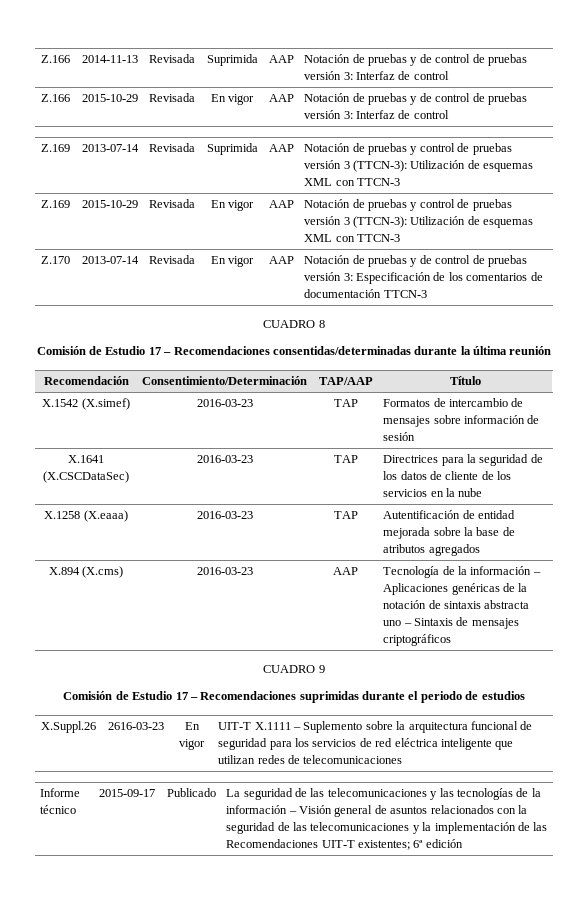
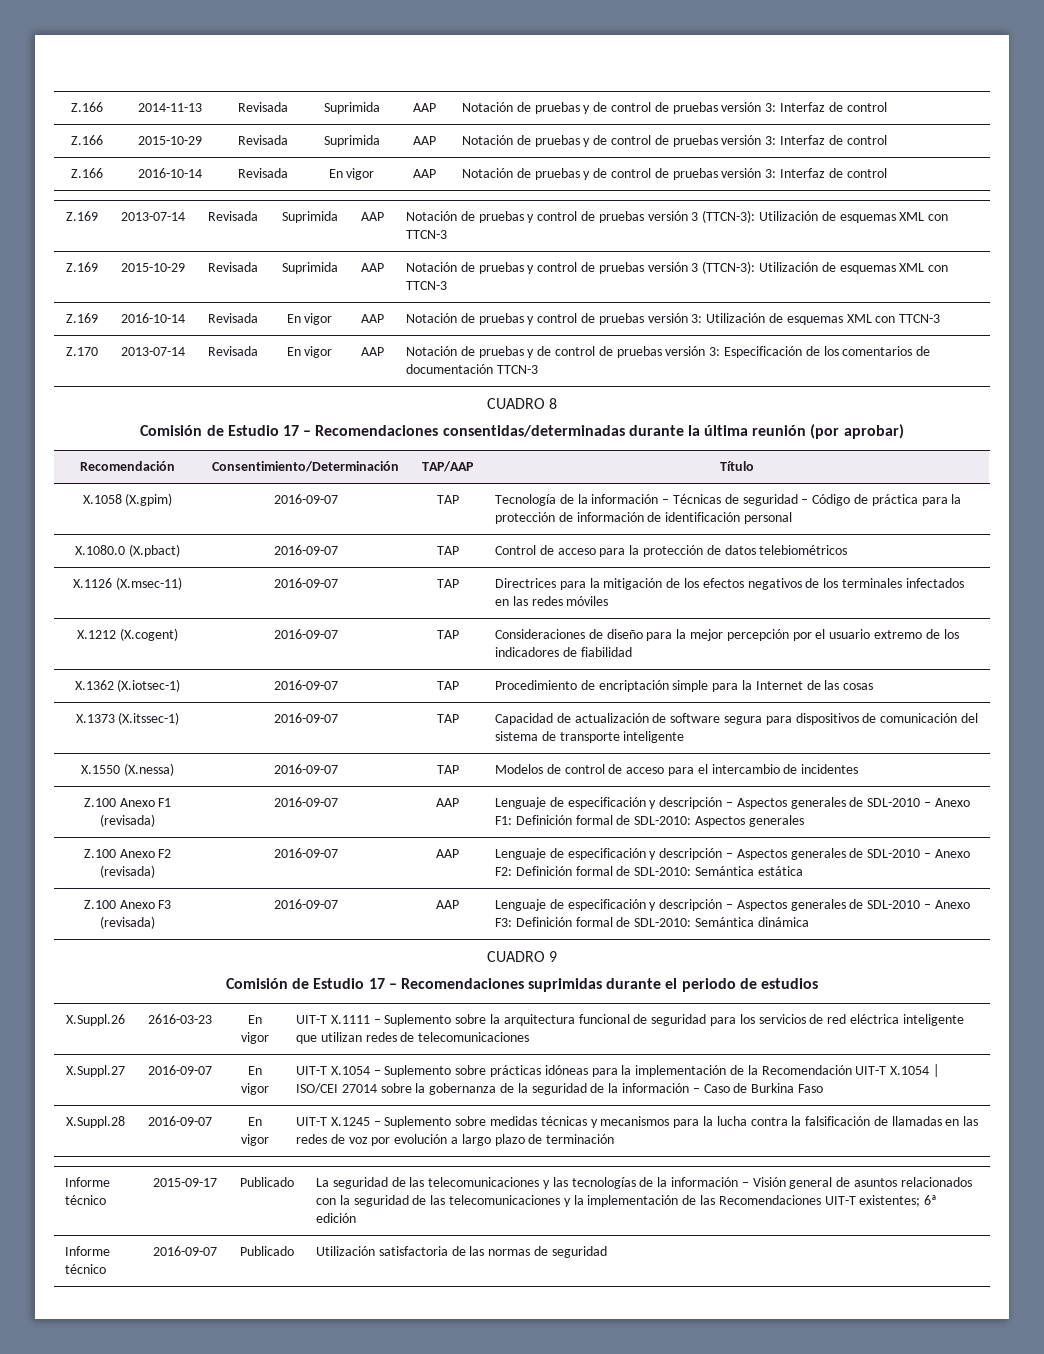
- Z.166 | 2015-10-29 | Revisada | En vigor | AAP | Notación de pruebas y de control de pruebas versión 3: Interfaz de control
+ Z.166 | 2015-10-29 | Revisada | Suprimida | AAP | Notación de pruebas y de control de pruebas versión 3: Interfaz de control
+ Z.166 | 2016-10-14 | Revisada | En vigor | AAP | Notación de pruebas y de control de pruebas versión 3: Interfaz de control
- Z.169 | 2015-10-29 | Revisada | En vigor | AAP | Notación de pruebas y control de pruebas versión 3 (TTCN-3): Utilización de esquemas XML con TTCN-3
+ Z.169 | 2015-10-29 | Revisada | Suprimida | AAP | Notación de pruebas y control de pruebas versión 3 (TTCN-3): Utilización de esquemas XML con TTCN-3
+ Z.169 | 2016-10-14 | Revisada | En vigor | AAP | Notación de pruebas y control de pruebas versión 3: Utilización de esquemas XML con TTCN-3
- Comisión de Estudio 17 – Recomendaciones consentidas/determinadas durante la última reunión
+ Comisión de Estudio 17 – Recomendaciones consentidas/determinadas durante la última reunión (por aprobar)
- X.1542 (X.simef) | 2016-03-23 | TAP | Formatos de intercambio de mensajes sobre información de sesión
- X.1641 (X.CSCDataSec) | 2016-03-23 | TAP | Directrices para la seguridad de los datos de cliente de los servicios en la nube
- X.1258 (X.eaaa) | 2016-03-23 | TAP | Autentificación de entidad mejorada sobre la base de atributos agregados
- X.894 (X.cms) | 2016-03-23 | AAP | Tecnología de la información – Aplicaciones genéricas de la notación de sintaxis abstracta uno – Sintaxis de mensajes criptográficos
+ X.1058 (X.gpim) | 2016-09-07 | TAP | Tecnología de la información – Técnicas de seguridad – Código de práctica para la protección de información de identificación personal
+ X.1080.0 (X.pbact) | 2016-09-07 | TAP | Control de acceso para la protección de datos telebiométricos
+ X.1126 (X.msec-11) | 2016-09-07 | TAP | Directrices para la mitigación de los efectos negativos de los terminales infectados en las redes móviles
+ X.1212 (X.cogent) | 2016-09-07 | TAP | Consideraciones de diseño para la mejor percepción por el usuario extremo de los indicadores de fiabilidad
+ X.1362 (X.iotsec-1) | 2016-09-07 | TAP | Procedimiento de encriptación simple para la Internet de las cosas
+ X.1373 (X.itssec-1) | 2016-09-07 | TAP | Capacidad de actualización de software segura para dispositivos de comunicación del sistema de transporte inteligente
+ X.1550 (X.nessa) | 2016-09-07 | TAP | Modelos de control de acceso para el intercambio de incidentes
+ Z.100 Anexo F1 (revisada) | 2016-09-07 | AAP | Lenguaje de especificación y descripción – Aspectos generales de SDL-2010 – Anexo F1: Definición formal de SDL-2010: Aspectos generales
+ Z.100 Anexo F2 (revisada) | 2016-09-07 | AAP | Lenguaje de especificación y descripción – Aspectos generales de SDL-2010 – Anexo F2: Definición formal de SDL-2010: Semántica estática
+ Z.100 Anexo F3 (revisada) | 2016-09-07 | AAP | Lenguaje de especificación y descripción – Aspectos generales de SDL-2010 – Anexo F3: Definición formal de SDL-2010: Semántica dinámica
+ X.Suppl.27 | 2016-09-07 | En vigor | UIT-T X.1054 – Suplemento sobre prácticas idóneas para la implementación de la Recomendación UIT-T X.1054 | ISO/CEI 27014 sobre la gobernanza de la seguridad de la información – Caso de Burkina Faso
+ X.Suppl.28 | 2016-09-07 | En vigor | UIT-T X.1245 – Suplemento sobre medidas técnicas y mecanismos para la lucha contra la falsificación de llamadas en las redes de voz por evolución a largo plazo de terminación
+ Informe técnico | 2016-09-07 | Publicado | Utilización satisfactoria de las normas de seguridad

